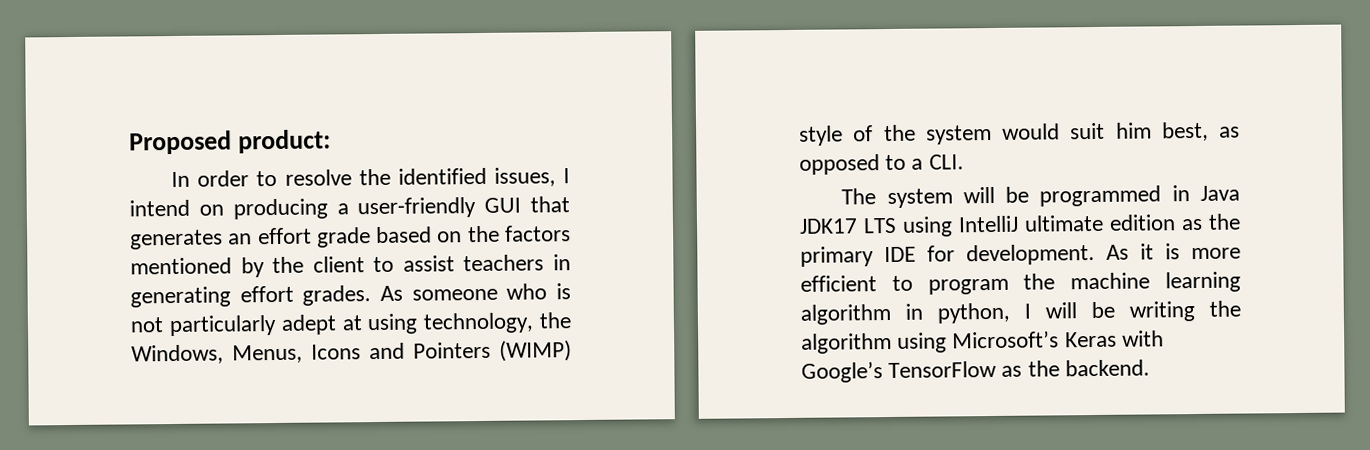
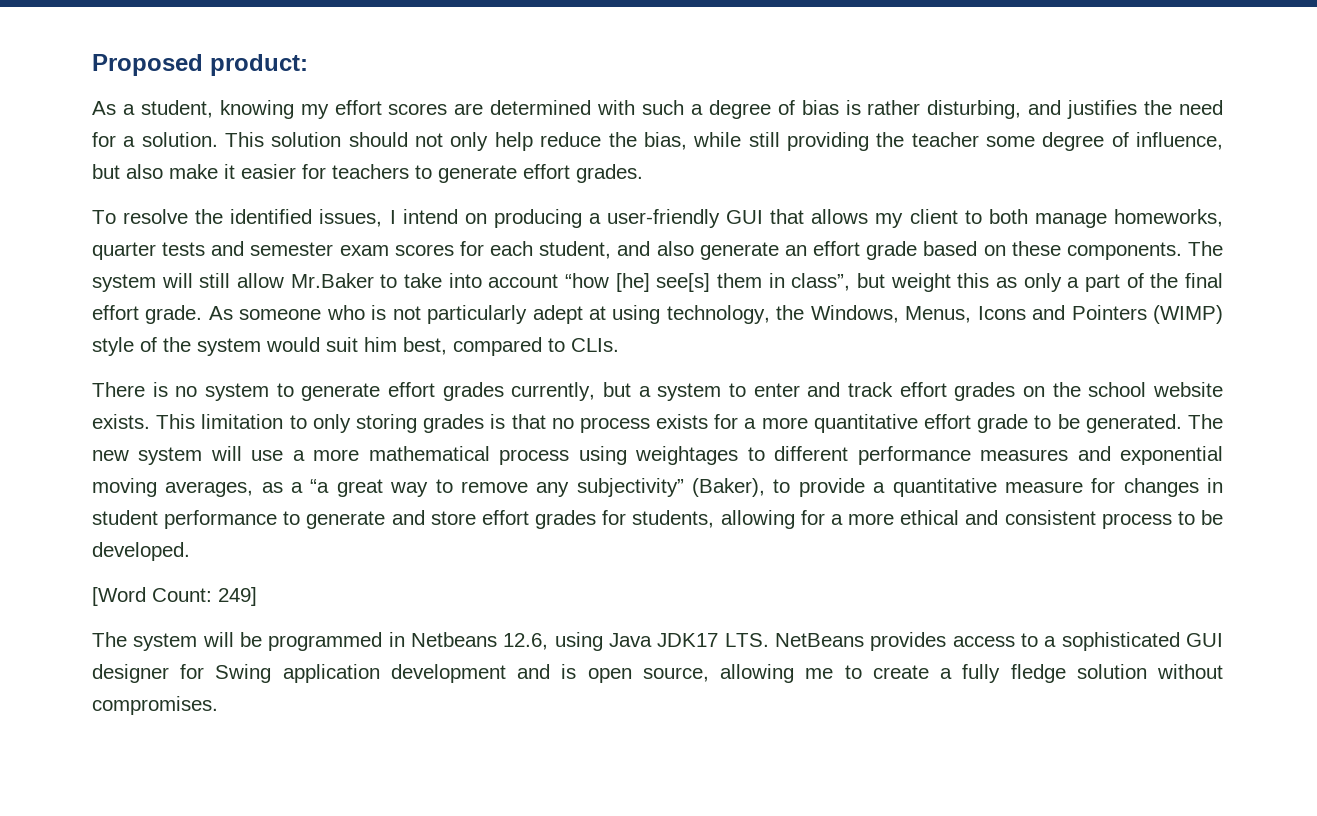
- In order to resolve the identified issues, I intend on producing a user-friendly GUI that generates an effort grade based on the factors mentioned by the client to assist teachers in generating effort grades.
+ As a student, knowing my effort scores are determined with such a degree of bias is rather disturbing, and justifies the need for a solution. This solution should not only help reduce the bias, while still providing the teacher some degree of influence, but also make it easier for teachers to generate effort grades.
+ To resolve the identified issues, I intend on producing a user-friendly GUI that allows my client to both manage homeworks, quarter tests and semester exam scores for each student, and also generate an effort grade based on these components. The system will still allow Mr.Baker to take into account “how [he] see[s] them in class”, but weight this as only a part of the final effort grade.
- As someone who is not particularly adept at using technology, the Windows, Menus, Icons and Pointers (WIMP) style of the system would suit him best, as opposed to a CLI.
+ As someone who is not particularly adept at using technology, the Windows, Menus, Icons and Pointers (WIMP) style of the system would suit him best, compared to CLIs.
+ There is no system to generate effort grades currently, but a system to enter and track effort grades on the school website exists. This limitation to only storing grades is that no process exists for a more quantitative effort grade to be generated. The new system will use a more mathematical process using weightages to different performance measures and exponential moving averages, as a “a great way to remove any subjectivity” (Baker), to provide a quantitative measure for changes in student performance to generate and store effort grades for students, allowing for a more ethical and consistent process to be developed.
+ [Word Count: 249]
- The system will be programmed in Java JDK17 LTS using IntelliJ ultimate edition as the primary IDE for development. As it is more efficient to program the machine learning algorithm in python, I will be writing the algorithm using Microsoft’s Keras with Google’s TensorFlow as the backend.
+ The system will be programmed in Netbeans 12.6, using Java JDK17 LTS. NetBeans provides access to a sophisticated GUI designer for Swing application development and is open source, allowing me to create a fully fledge solution without compromises.

